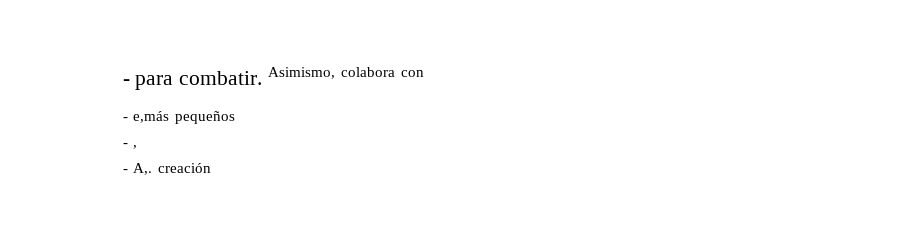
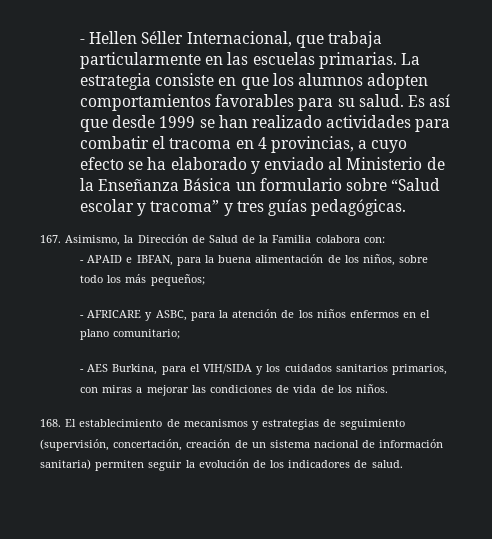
- - para combatir. Asimismo, colabora con
- - e,más pequeños
- - ,
- - A,. creación
+ - Hellen Séller Internacional, que trabaja particularmente en las escuelas primarias. La estrategia consiste en que los alumnos adopten comportamientos favorables para su salud. Es así que desde 1999 se han realizado actividades para combatir el tracoma en 4 provincias, a cuyo efecto se ha elaborado y enviado al Ministerio de la Enseñanza Básica un formulario sobre “Salud escolar y tracoma” y tres guías pedagógicas.
+ 167. Asimismo, la Dirección de Salud de la Familia colabora con:
+ - APAID e IBFAN, para la buena alimentación de los niños, sobre todo los más pequeños;
+ - AFRICARE y ASBC, para la atención de los niños enfermos en el plano comunitario;
+ - AES Burkina, para el VIH/SIDA y los cuidados sanitarios primarios, con miras a mejorar las condiciones de vida de los niños.
+ 168. El establecimiento de mecanismos y estrategias de seguimiento (supervisión, concertación, creación de un sistema nacional de información sanitaria) permiten seguir la evolución de los indicadores de salud.

